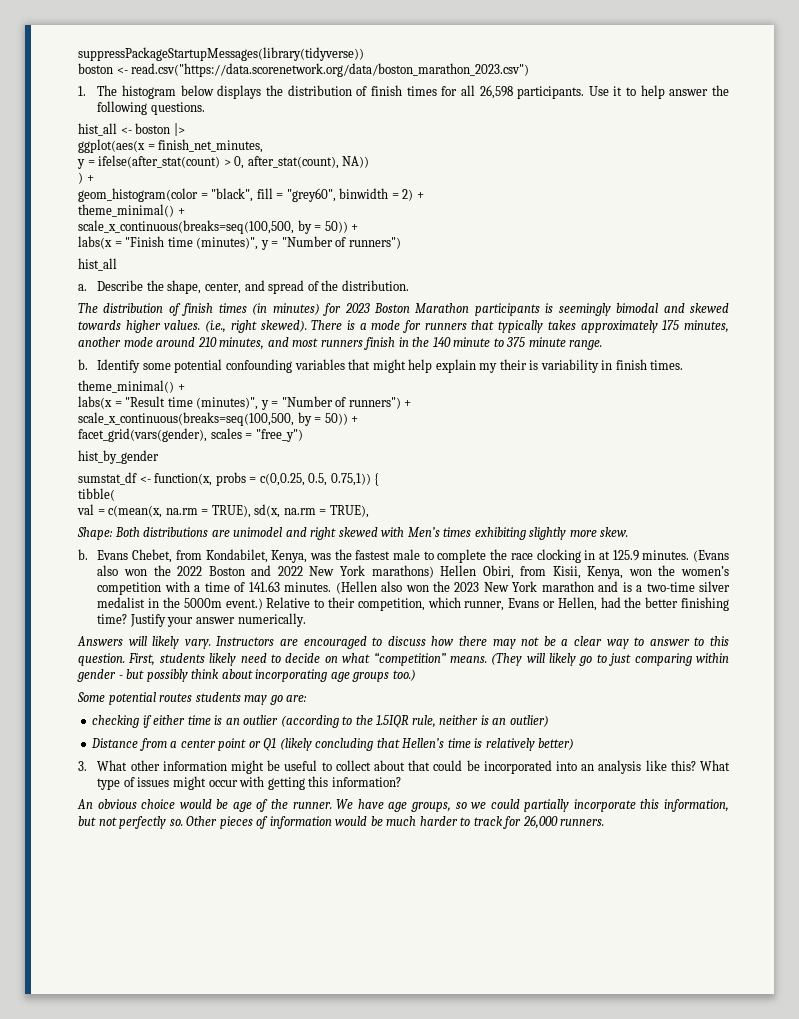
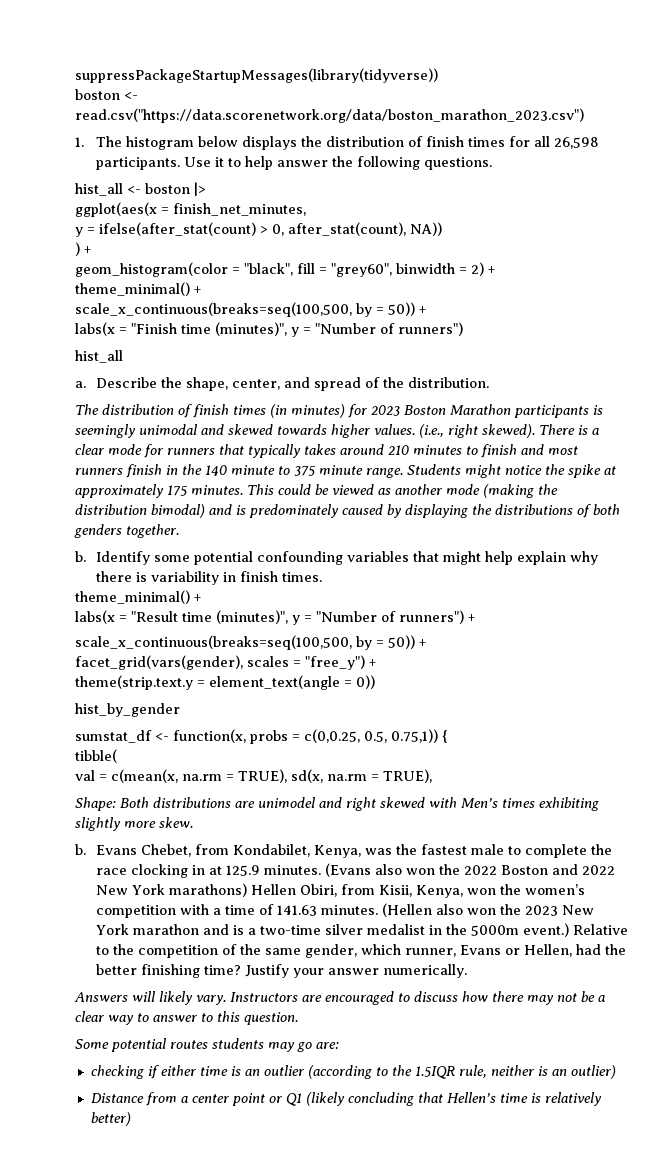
- The distribution of finish times (in minutes) for 2023 Boston Marathon participants is seemingly bimodal and skewed towards higher values.
+ The distribution of finish times (in minutes) for 2023 Boston Marathon participants is seemingly unimodal and skewed towards higher values.
- There is a mode for runners that typically takes approximately 175 minutes, another mode around 210 minutes, and most runners finish in the 140 minute to 375 minute range.
+ There is a clear mode for runners that typically takes around 210 minutes to finish and most runners finish in the 140 minute to 375 minute range. Students might notice the spike at approximately 175 minutes. This could be viewed as another mode (making the distribution bimodal) and is predominately caused by displaying the distributions of both genders together.
- Identify some potential confounding variables that might help explain my their is variability in finish times.
+ Identify some potential confounding variables that might help explain why there is variability in finish times.
- facet_grid(vars(gender), scales = "free_y")
+ facet_grid(vars(gender), scales = "free_y") +
+ theme(strip.text.y = element_text(angle = 0))
- Relative to their competition, which runner, Evans or Hellen, had the better finishing time?
+ Relative to the competition of the same gender, which runner, Evans or Hellen, had the better finishing time?
- First, students likely need to decide on what “competition” means. (They will likely go to just comparing within gender - but possibly think about incorporating age groups too.)
- 3. What other information might be useful to collect about that could be incorporated into an analysis like this? What type of issues might occur with getting this information?
- An obvious choice would be age of the runner. We have age groups, so we could partially incorporate this information, but not perfectly so. Other pieces of information would be much harder to track for 26,000 runners.

